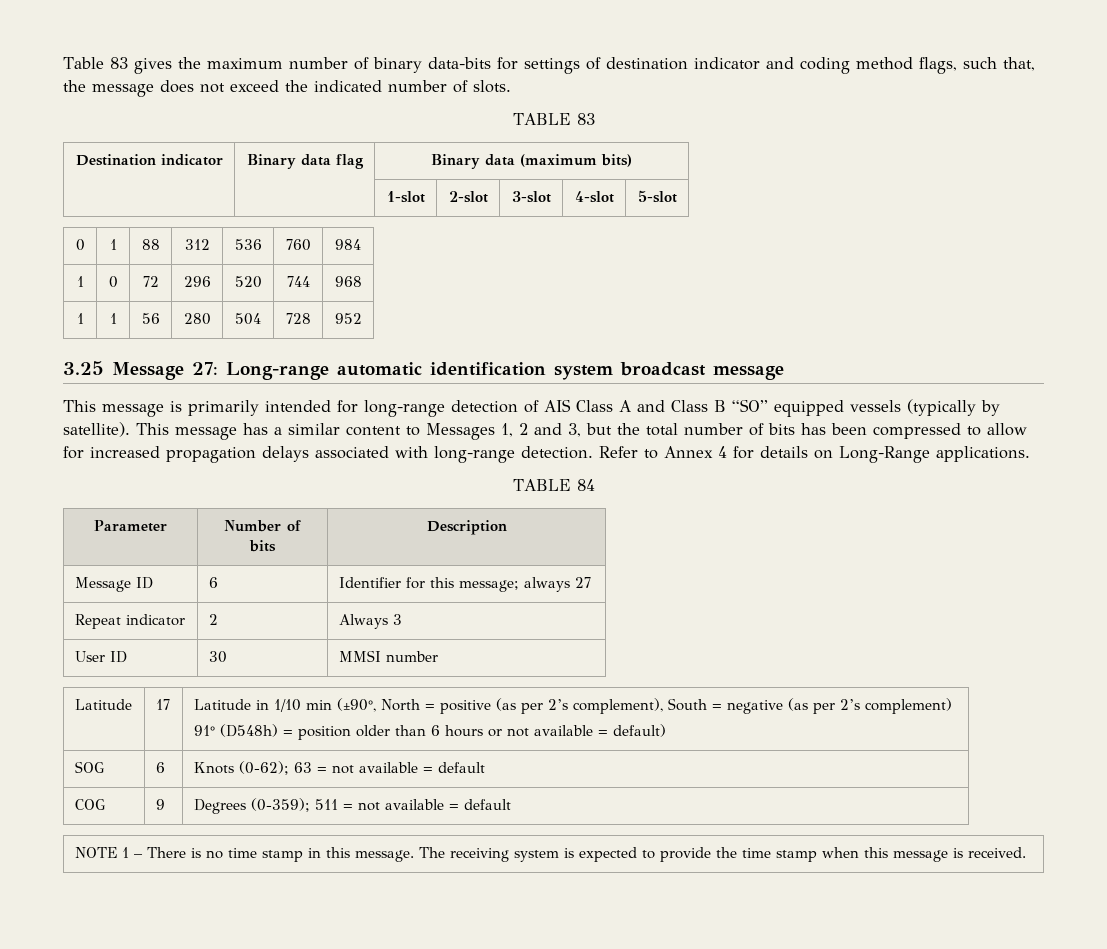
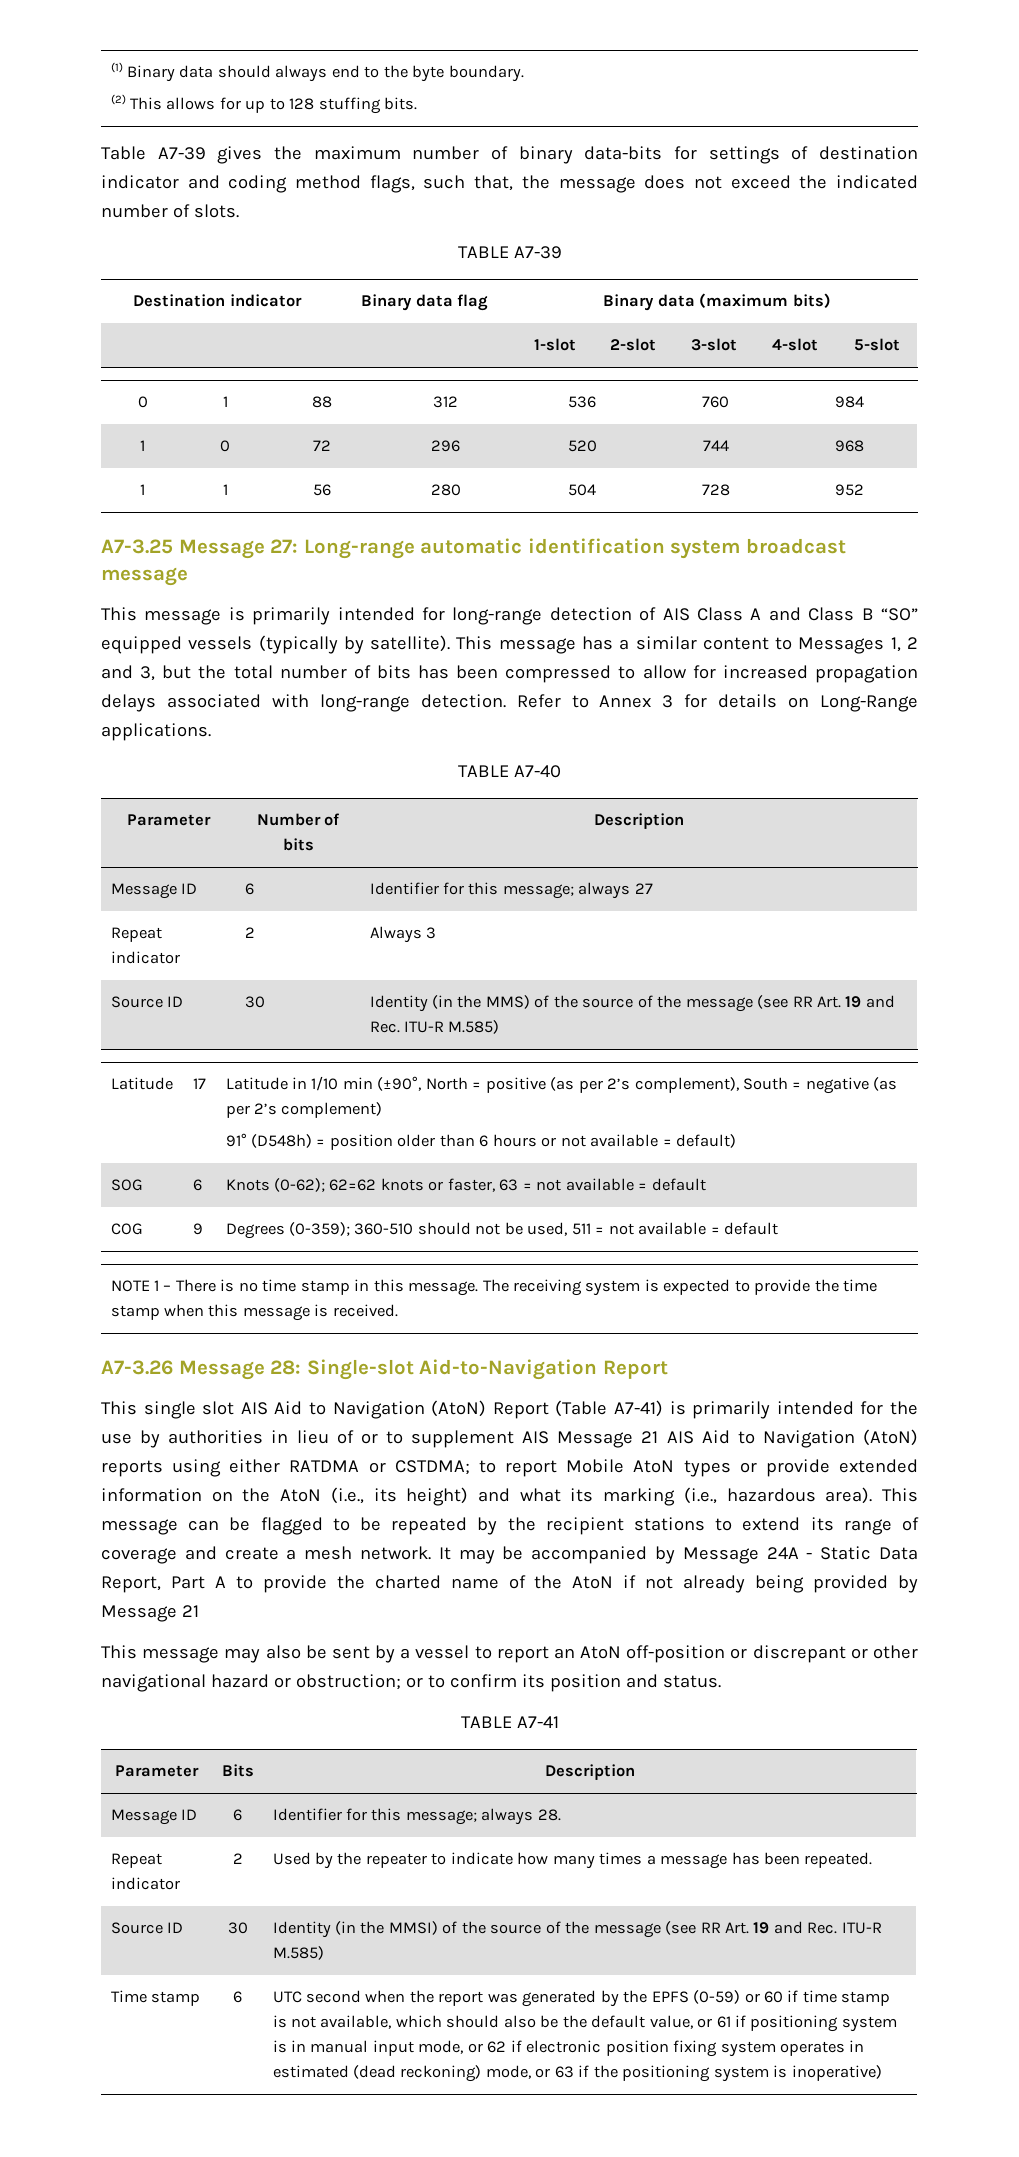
- Table 83 gives the maximum number of binary data-bits for settings of destination indicator and coding method flags, such that, the message does not exceed the indicated number of slots.
+ (1) Binary data should always end to the byte boundary.
+ (2) This allows for up to 128 stuffing bits.
+ Table A7-39 gives the maximum number of binary data-bits for settings of destination indicator and coding method flags, such that, the message does not exceed the indicated number of slots.
- TABLE 83
+ TABLE A7-39
- 3.25 Message 27: Long-range automatic identification system broadcast message
+ A7-3.25 Message 27: Long-range automatic identification system broadcast message
- Refer to Annex 4 for details on Long-Range applications.
+ Refer to Annex 3 for details on Long-Range applications.
- TABLE 84
+ TABLE A7-40
- User ID | 30 | MMSI number
+ Source ID | 30 | Identity (in the MMS) of the source of the message (see RR Art. 19 and Rec. ITU-R M.585)
- SOG | 6 | Knots (0-62); 63 = not available = default
+ SOG | 6 | Knots (0-62); 62=62 knots or faster, 63 = not available = default
- COG | 9 | Degrees (0-359); 511 = not available = default
+ COG | 9 | Degrees (0-359); 360-510 should not be used, 511 = not available = default
+ A7-3.26 Message 28: Single-slot Aid-to-Navigation Report
+ This single slot AIS Aid to Navigation (AtoN) Report (Table A7-41) is primarily intended for the use by authorities in lieu of or to supplement AIS Message 21 AIS Aid to Navigation (AtoN) reports using either RATDMA or CSTDMA; to report Mobile AtoN types or provide extended information on the AtoN (i.e., its height) and what its marking (i.e., hazardous area). This message can be flagged to be repeated by the recipient stations to extend its range of coverage and create a mesh network. It may be accompanied by Message 24A - Static Data Report, Part A to provide the charted name of the AtoN if not already being provided by Message 21
+ This message may also be sent by a vessel to report an AtoN off-position or discrepant or other navigational hazard or obstruction; or to confirm its position and status.
+ TABLE A7-41
+ Parameter | Bits | Description
+ Message ID | 6 | Identifier for this message; always 28.
+ Repeat indicator | 2 | Used by the repeater to indicate how many times a message has been repeated.
+ Source ID | 30 | Identity (in the MMSI) of the source of the message (see RR Art. 19 and Rec. ITU-R M.585)
+ Time stamp | 6 | UTC second when the report was generated by the EPFS (0-59) or 60 if time stamp is not available, which should also be the default value, or 61 if positioning system is in manual input mode, or 62 if electronic position fixing system operates in estimated (dead reckoning) mode, or 63 if the positioning system is inoperative)

